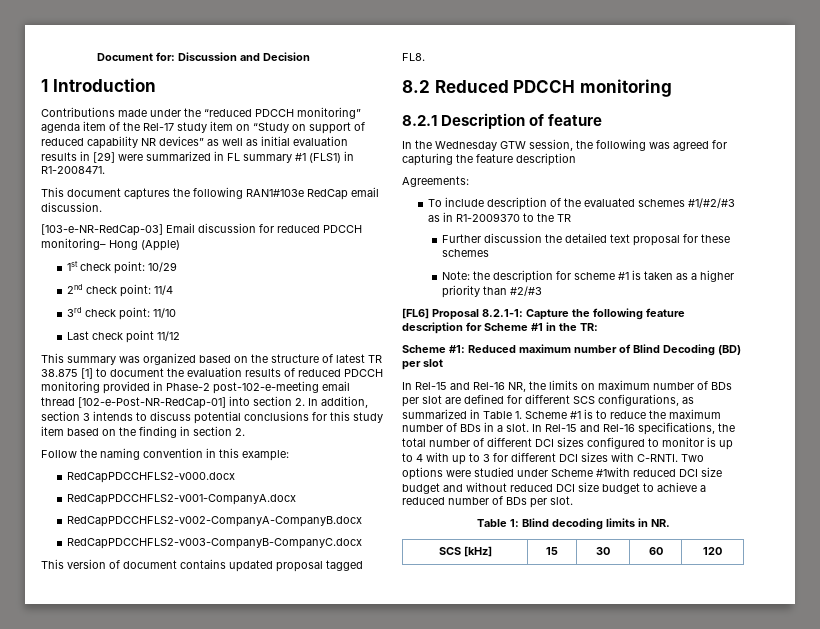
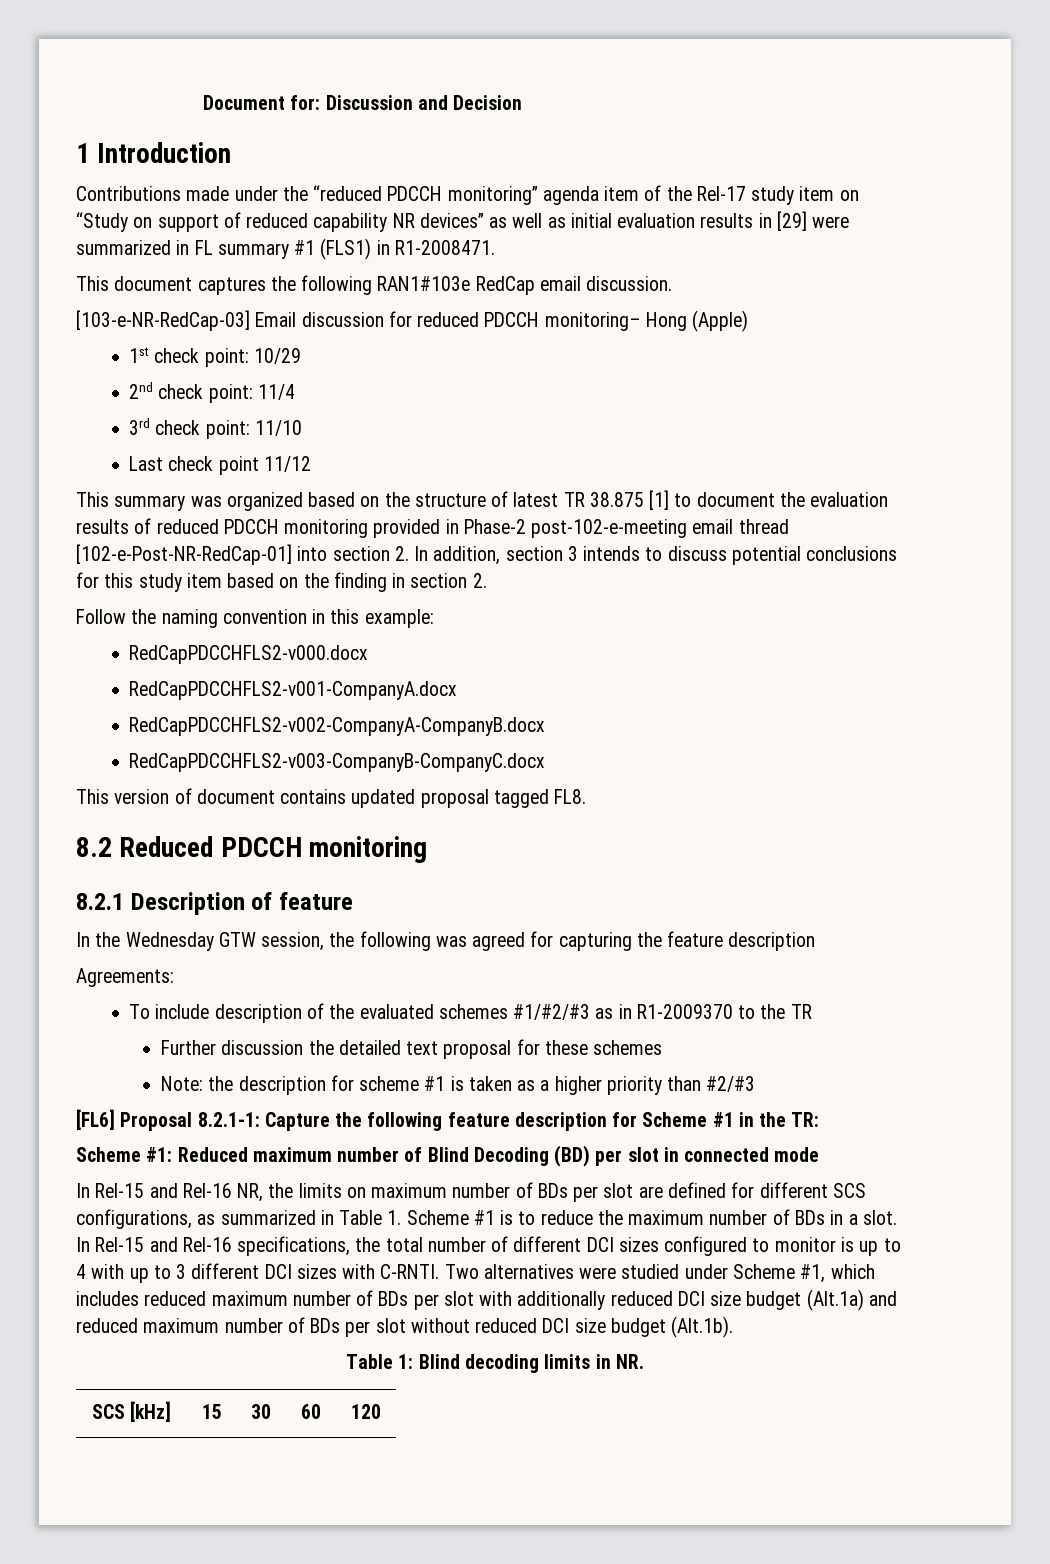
- Scheme #1: Reduced maximum number of Blind Decoding (BD) per slot
+ Scheme #1: Reduced maximum number of Blind Decoding (BD) per slot in connected mode
- In Rel-15 and Rel-16 specifications, the total number of different DCI sizes configured to monitor is up to 4 with up to 3 for different DCI sizes with C-RNTI.
+ In Rel-15 and Rel-16 specifications, the total number of different DCI sizes configured to monitor is up to 4 with up to 3 different DCI sizes with C-RNTI.
- Two options were studied under Scheme #1with reduced DCI size budget and without reduced DCI size budget to achieve a reduced number of BDs per slot.
+ Two alternatives were studied under Scheme #1, which includes reduced maximum number of BDs per slot with additionally reduced DCI size budget (Alt.1a) and reduced maximum number of BDs per slot without reduced DCI size budget (Alt.1b).

